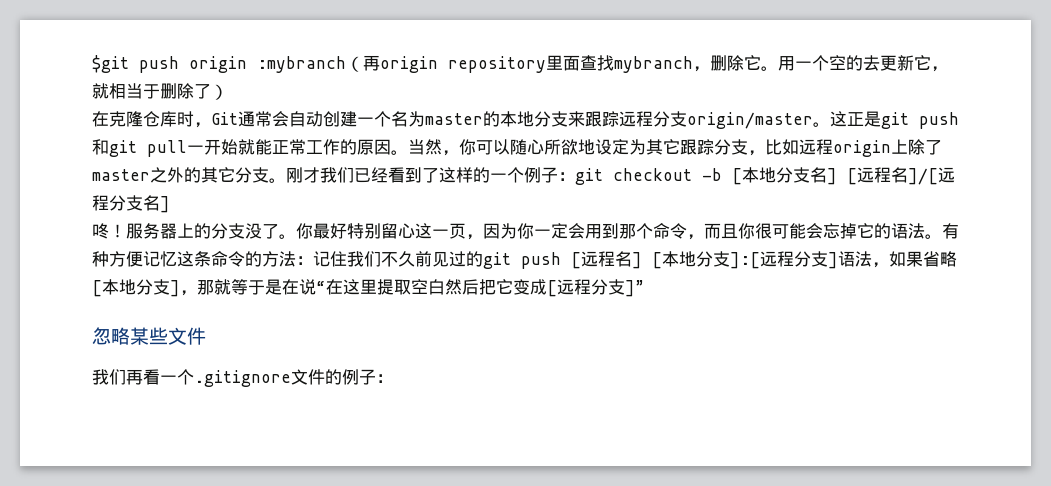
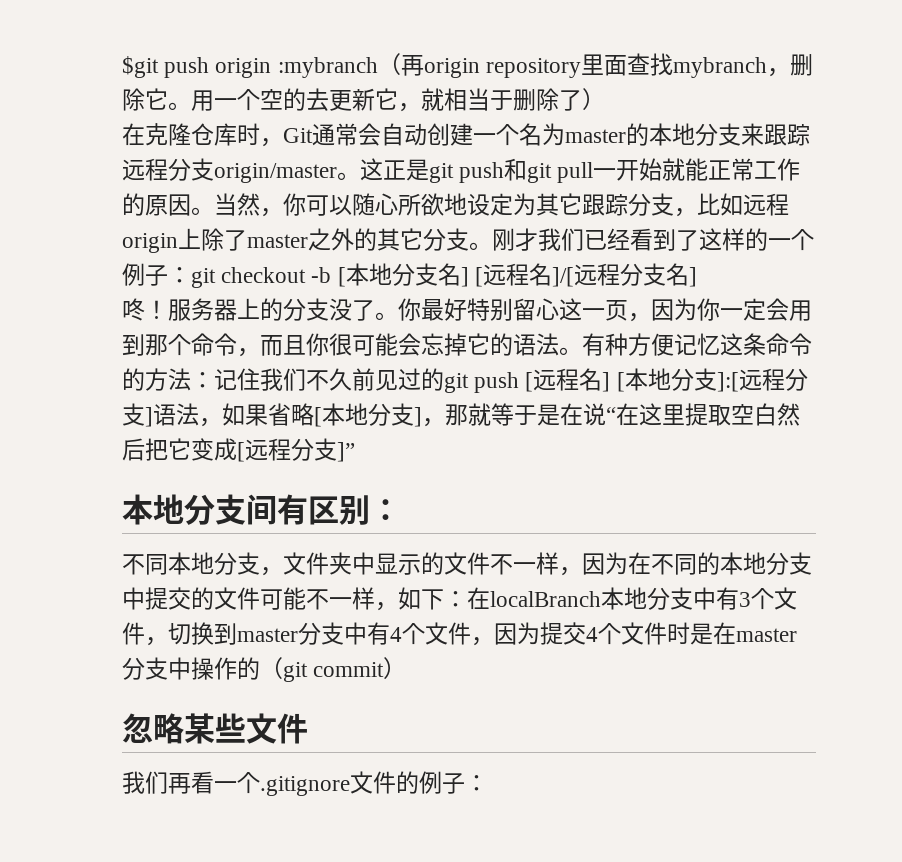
+ 本地分支间有区别：
+ 不同本地分支，文件夹中显示的文件不一样，因为在不同的本地分支中提交的文件可能不一样，如下：在localBranch本地分支中有3个文件，切换到master分支中有4个文件，因为提交4个文件时是在master分支中操作的（git commit）

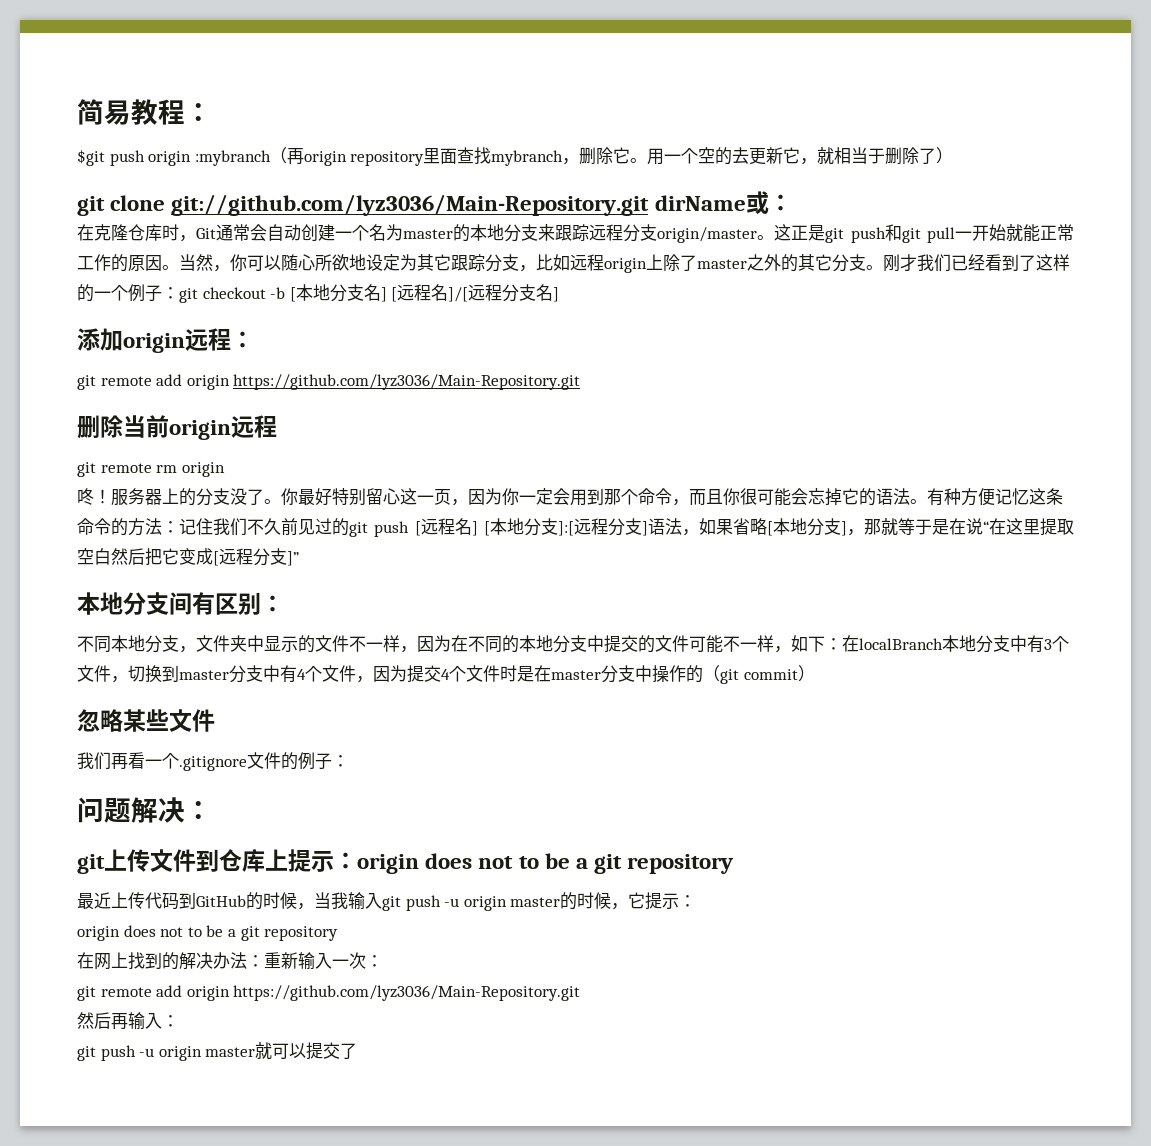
+ 简易教程：
+ git clone git://github.com/lyz3036/Main-Repository.git dirName或：
+ 添加origin远程：
+ git remote add origin https://github.com/lyz3036/Main-Repository.git
+ 删除当前origin远程
+ git remote rm origin
+ 问题解决：
+ git上传文件到仓库上提示：origin does not to be a git repository
+ 最近上传代码到GitHub的时候，当我输入git push -u origin master的时候，它提示：
+ origin does not to be a git repository
+ 在网上找到的解决办法：重新输入一次：
+ git remote add origin https://github.com/lyz3036/Main-Repository.git
+ 然后再输入：
+ git push -u origin master就可以提交了

